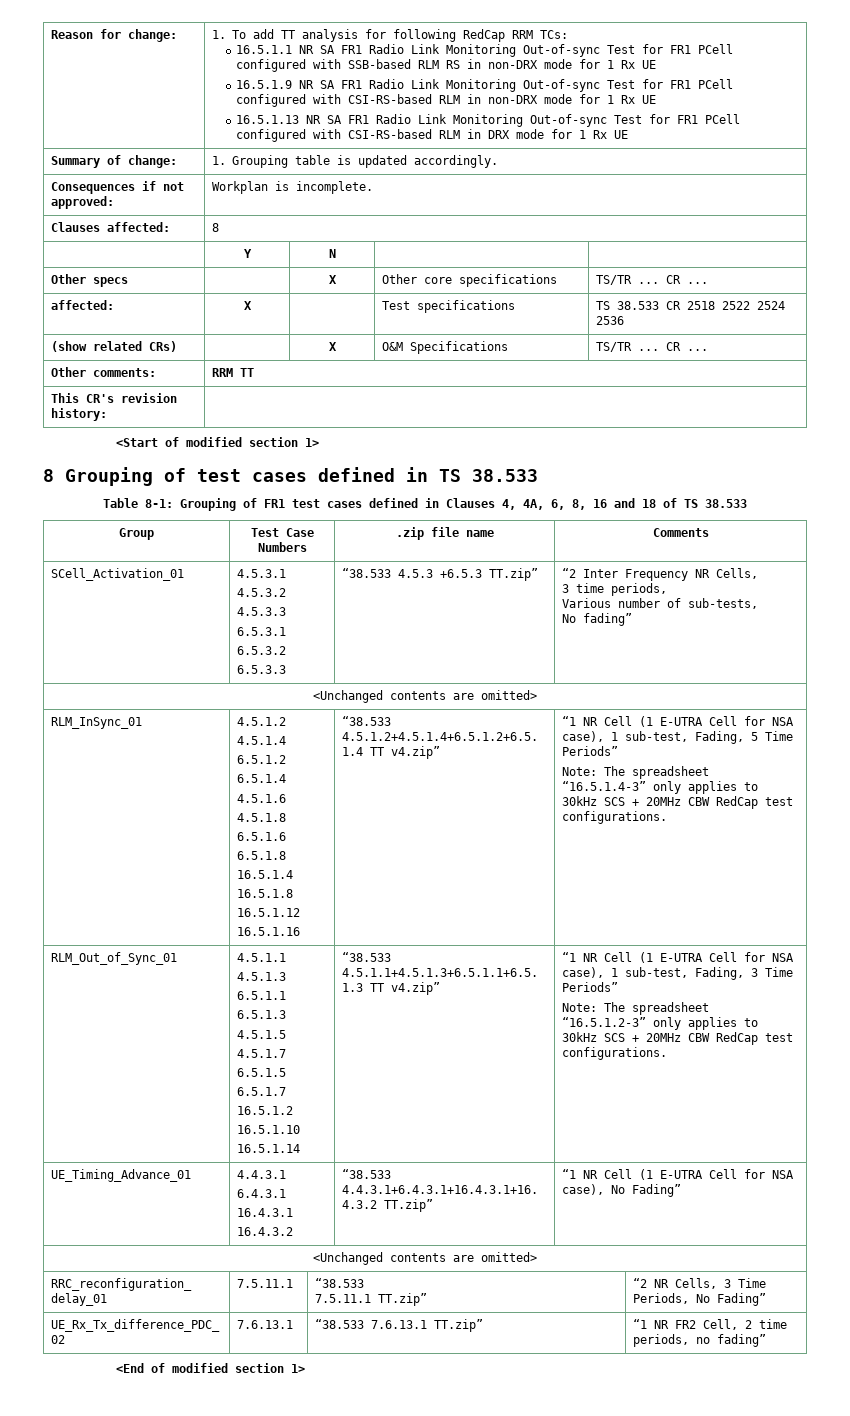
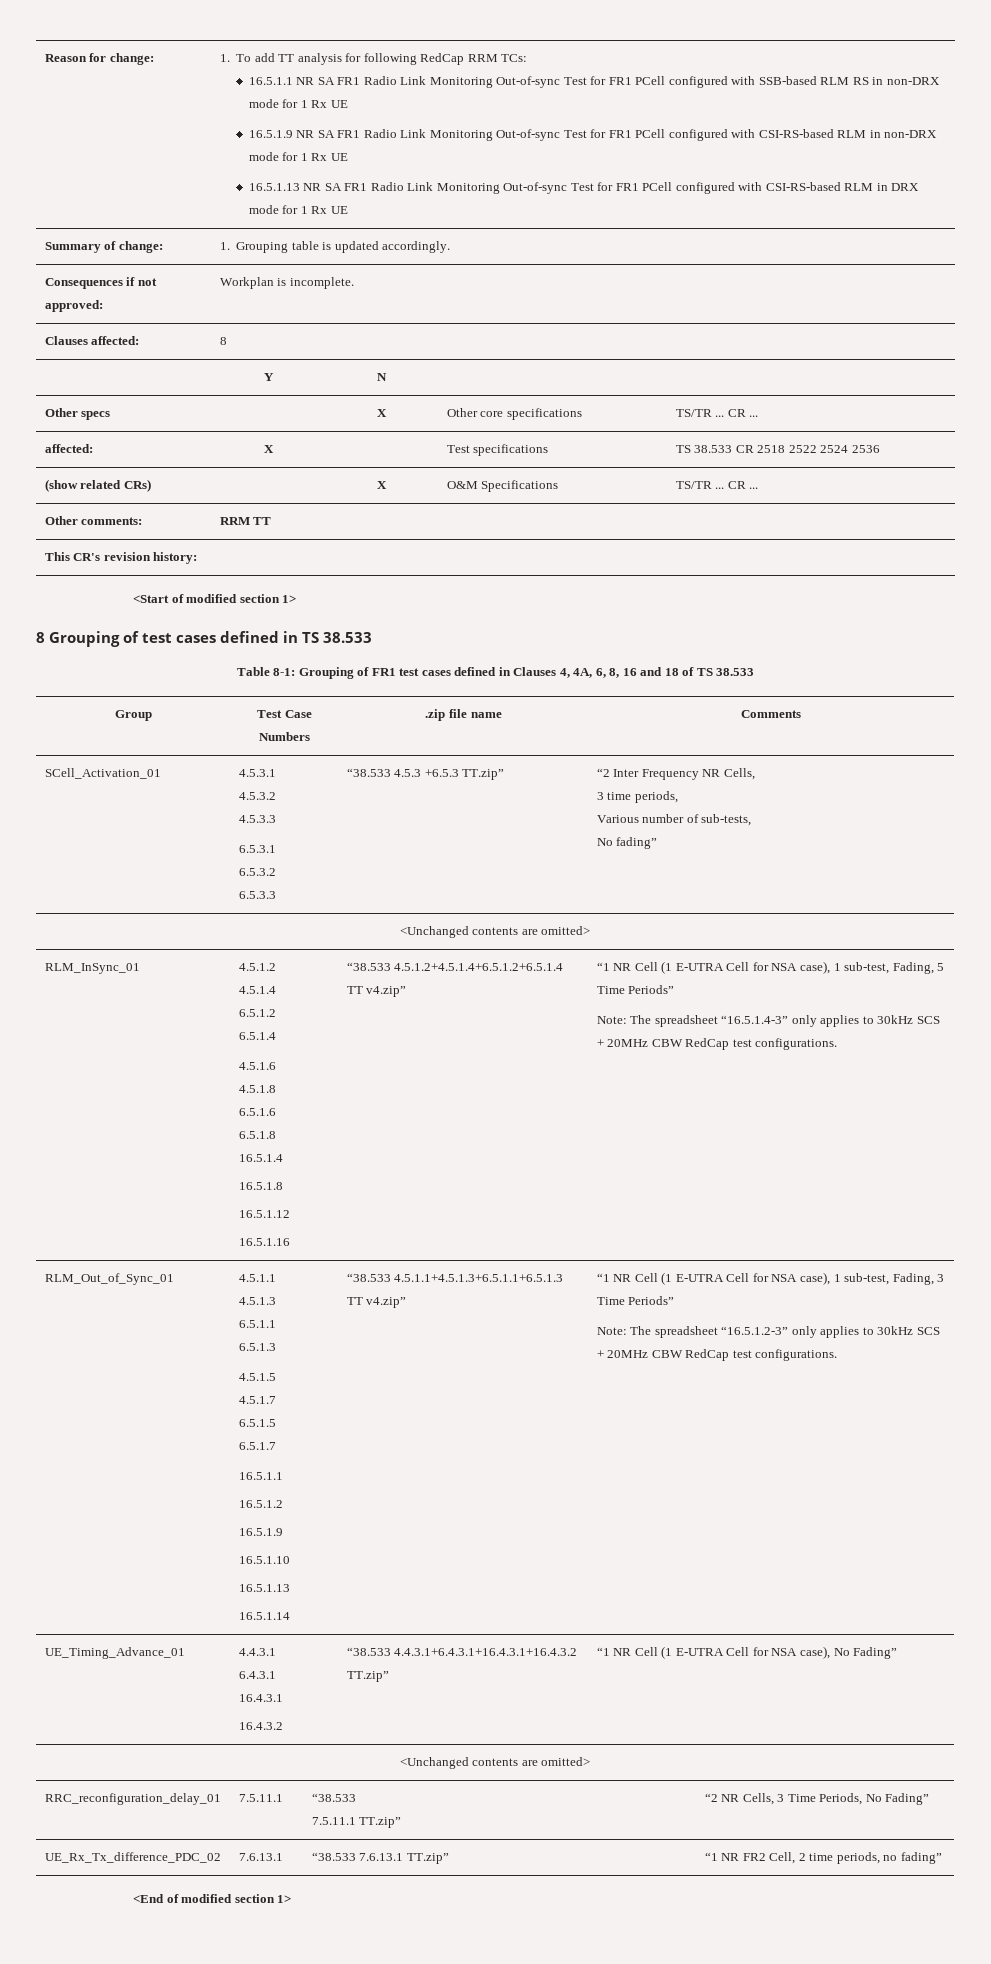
  6.5.1.7
+ 16.5.1.1
  16.5.1.2
+ 16.5.1.9
  16.5.1.10
+ 16.5.1.13

